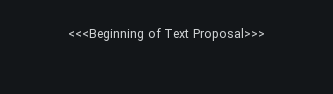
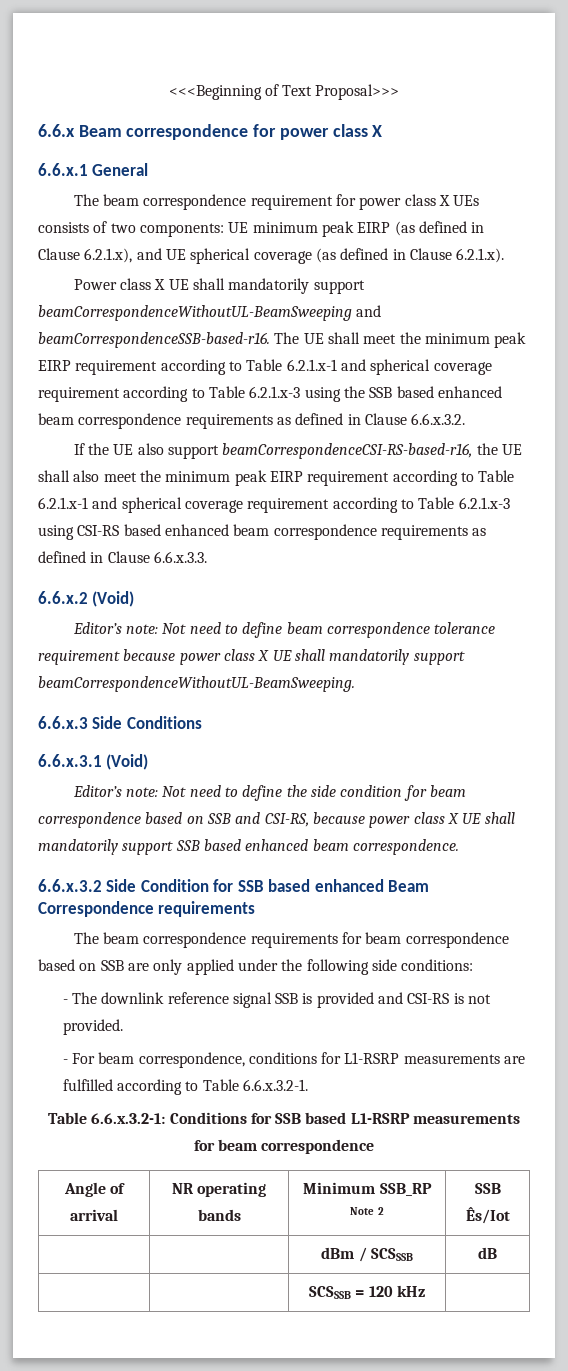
+ 6.6.x Beam correspondence for power class X
+ 6.6.x.1 General
+ The beam correspondence requirement for power class X UEs consists of two components: UE minimum peak EIRP (as defined in Clause 6.2.1.x), and UE spherical coverage (as defined in Clause 6.2.1.x).
+ Power class X UE shall mandatorily support beamCorrespondenceWithoutUL-BeamSweeping and beamCorrespondenceSSB-based-r16. The UE shall meet the minimum peak EIRP requirement according to Table 6.2.1.x-1 and spherical coverage requirement according to Table 6.2.1.x-3 using the SSB based enhanced beam correspondence requirements as defined in Clause 6.6.x.3.2.
+ If the UE also support beamCorrespondenceCSI-RS-based-r16, the UE shall also meet the minimum peak EIRP requirement according to Table 6.2.1.x-1 and spherical coverage requirement according to Table 6.2.1.x-3 using CSI-RS based enhanced beam correspondence requirements as defined in Clause 6.6.x.3.3.
+ 6.6.x.2 (Void)
+ Editor’s note: Not need to define beam correspondence tolerance requirement because power class X UE shall mandatorily support beamCorrespondenceWithoutUL-BeamSweeping.
+ 6.6.x.3 Side Conditions
+ 6.6.x.3.1 (Void)
+ Editor’s note: Not need to define the side condition for beam correspondence based on SSB and CSI-RS, because power class X UE shall mandatorily support SSB based enhanced beam correspondence.
+ 6.6.x.3.2 Side Condition for SSB based enhanced Beam Correspondence requirements
+ The beam correspondence requirements for beam correspondence based on SSB are only applied under the following side conditions:
+ - The downlink reference signal SSB is provided and CSI-RS is not provided.
+ - For beam correspondence, conditions for L1-RSRP measurements are fulfilled according to Table 6.6.x.3.2-1.
+ Table 6.6.x.3.2-1: Conditions for SSB based L1-RSRP measurements for beam correspondence
+ Angle of arrival | NR operating bands | Minimum SSB_RP Note 2 | SSB Ês/Iot
+ | | dBm / SCSSSB | dB
+ | | SCSSSB = 120 kHz |

